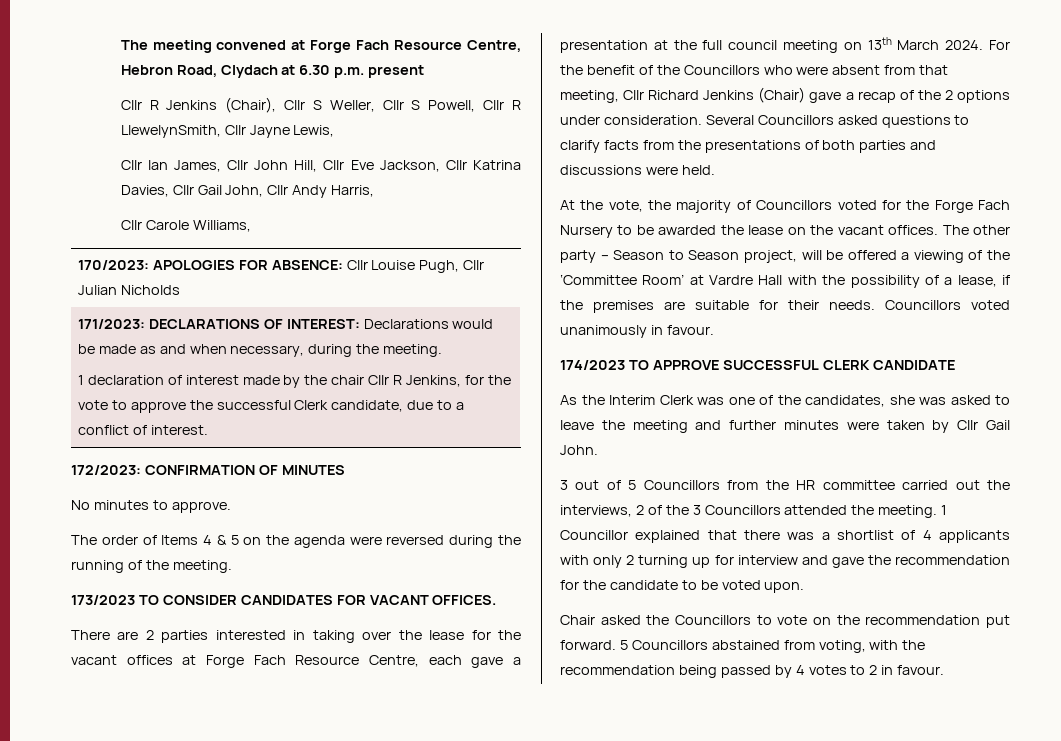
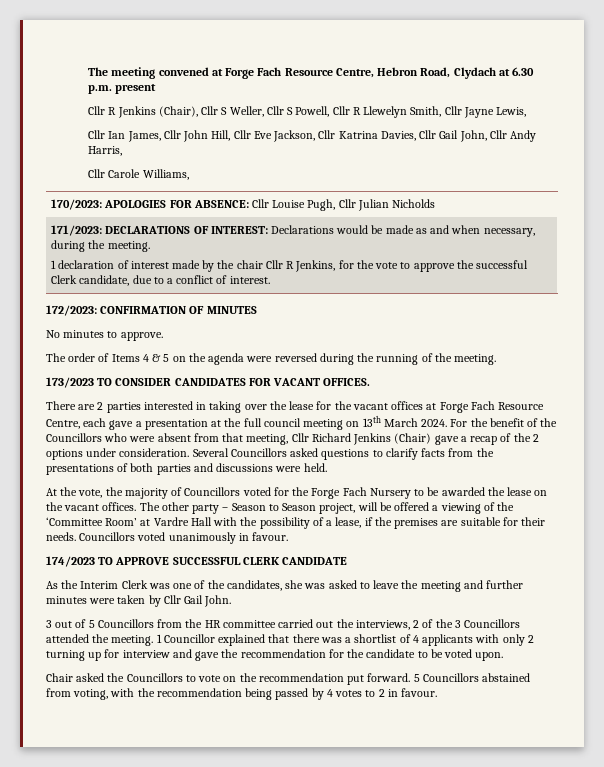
- Cllr R Jenkins (Chair), Cllr S Weller, Cllr S Powell, Cllr R LlewelynSmith, Cllr Jayne Lewis,
+ Cllr R Jenkins (Chair), Cllr S Weller, Cllr S Powell, Cllr R Llewelyn Smith, Cllr Jayne Lewis,

